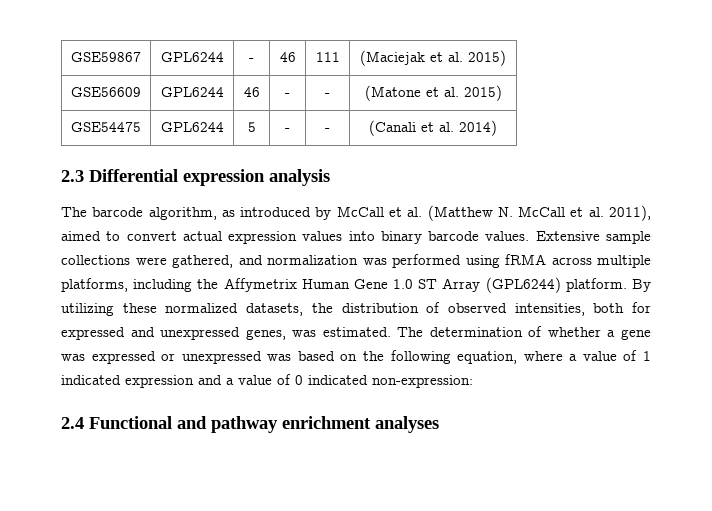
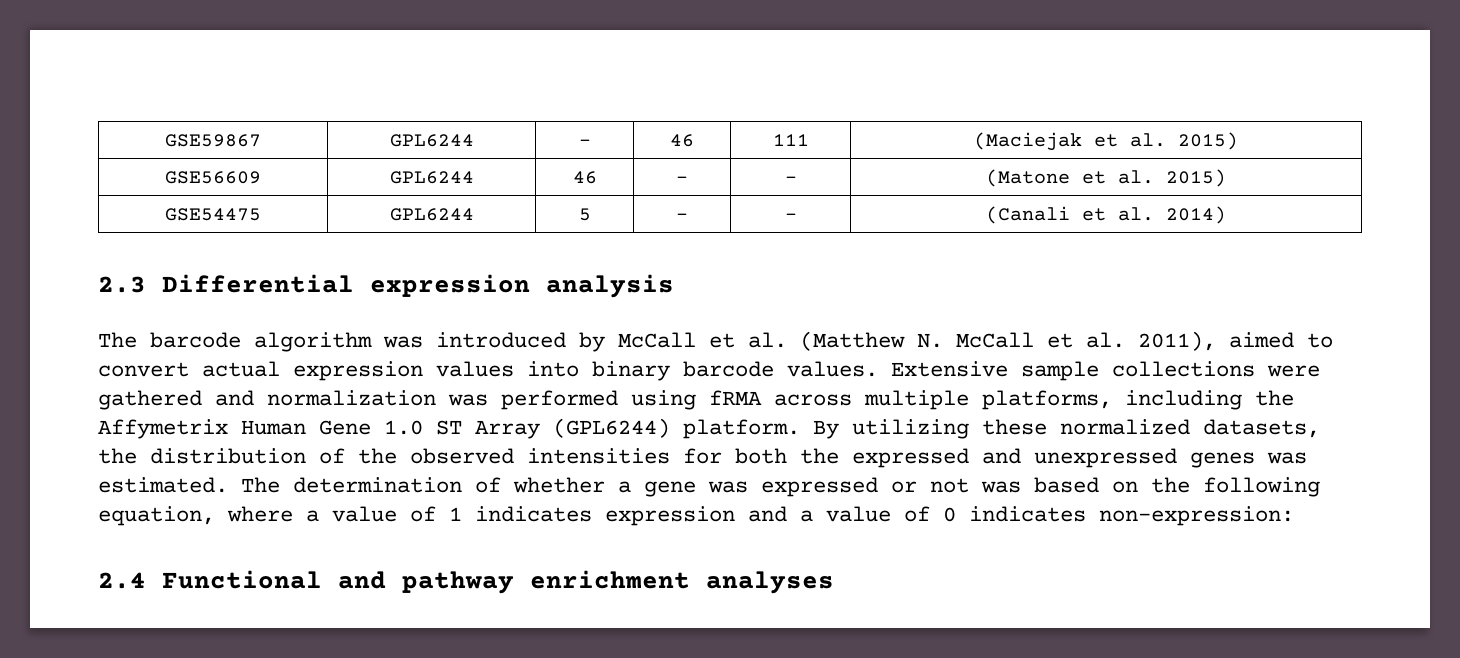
- The barcode algorithm, as introduced by McCall et al. (Matthew N. McCall et al. 2011), aimed to convert actual expression values into binary barcode values.
+ The barcode algorithm was introduced by McCall et al. (Matthew N. McCall et al. 2011), aimed to convert actual expression values into binary barcode values.
- Extensive sample collections were gathered, and normalization was performed using fRMA across multiple platforms, including the Affymetrix Human Gene 1.0 ST Array (GPL6244) platform.
+ Extensive sample collections were gathered and normalization was performed using fRMA across multiple platforms, including the Affymetrix Human Gene 1.0 ST Array (GPL6244) platform.
- By utilizing these normalized datasets, the distribution of observed intensities, both for expressed and unexpressed genes, was estimated.
+ By utilizing these normalized datasets, the distribution of the observed intensities for both the expressed and unexpressed genes was estimated.
- The determination of whether a gene was expressed or unexpressed was based on the following equation, where a value of 1 indicated expression and a value of 0 indicated non-expression:
+ The determination of whether a gene was expressed or not was based on the following equation, where a value of 1 indicates expression and a value of 0 indicates non-expression:

